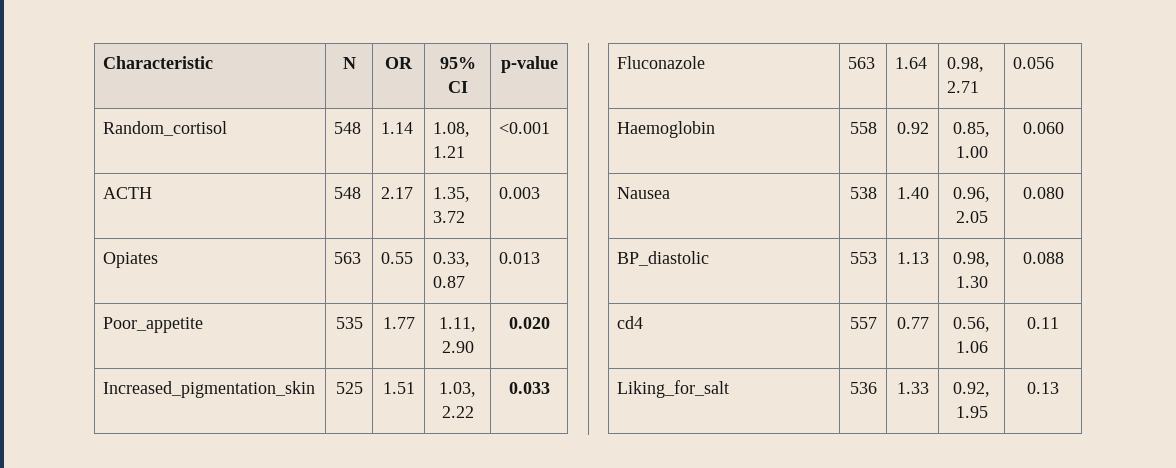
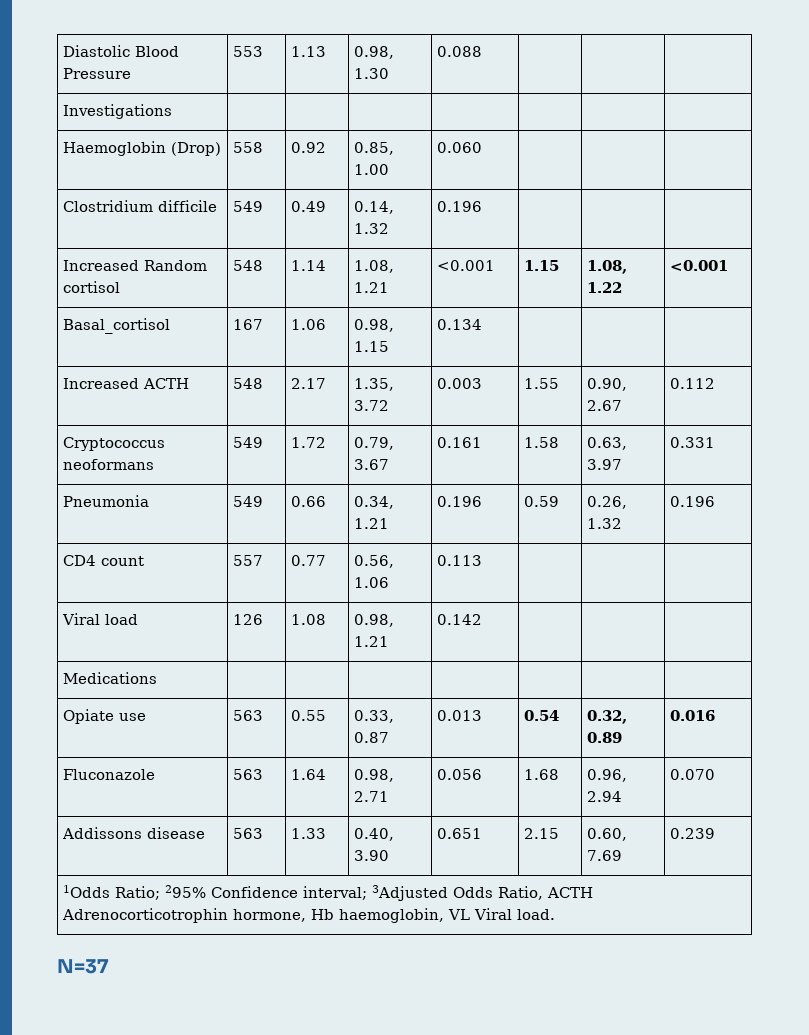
- Characteristic | N | OR | 95% CI | p-value
- Random_cortisol | 548 | 1.14 | 1.08, 1.21 | <0.001
- ACTH | 548 | 2.17 | 1.35, 3.72 | 0.003
- Opiates | 563 | 0.55 | 0.33, 0.87 | 0.013
- Poor_appetite | 535 | 1.77 | 1.11, 2.90 | 0.020
- Increased_pigmentation_skin | 525 | 1.51 | 1.03, 2.22 | 0.033
+ Diastolic Blood Pressure | 553 | 1.13 | 0.98, 1.30 | 0.088 | | |
+ Investigations | | | | | | |
+ Haemoglobin (Drop) | 558 | 0.92 | 0.85, 1.00 | 0.060 | | |
+ Clostridium difficile | 549 | 0.49 | 0.14, 1.32 | 0.196 | | |
+ Increased Random cortisol | 548 | 1.14 | 1.08, 1.21 | <0.001 | 1.15 | 1.08, 1.22 | <0.001
+ Basal_cortisol | 167 | 1.06 | 0.98, 1.15 | 0.134 | | |
+ Increased ACTH | 548 | 2.17 | 1.35, 3.72 | 0.003 | 1.55 | 0.90, 2.67 | 0.112
+ Cryptococcus neoformans | 549 | 1.72 | 0.79, 3.67 | 0.161 | 1.58 | 0.63, 3.97 | 0.331
+ Pneumonia | 549 | 0.66 | 0.34, 1.21 | 0.196 | 0.59 | 0.26, 1.32 | 0.196
+ CD4 count | 557 | 0.77 | 0.56, 1.06 | 0.113 | | |
+ Viral load | 126 | 1.08 | 0.98, 1.21 | 0.142 | | |
+ Medications | | | | | | |
+ Opiate use | 563 | 0.55 | 0.33, 0.87 | 0.013 | 0.54 | 0.32, 0.89 | 0.016
- Fluconazole | 563 | 1.64 | 0.98, 2.71 | 0.056
- Haemoglobin | 558 | 0.92 | 0.85, 1.00 | 0.060
- Nausea | 538 | 1.40 | 0.96, 2.05 | 0.080
- BP_diastolic | 553 | 1.13 | 0.98, 1.30 | 0.088
- cd4 | 557 | 0.77 | 0.56, 1.06 | 0.11
- Liking_for_salt | 536 | 1.33 | 0.92, 1.95 | 0.13
+ Fluconazole | 563 | 1.64 | 0.98, 2.71 | 0.056 | 1.68 | 0.96, 2.94 | 0.070
+ Addissons disease | 563 | 1.33 | 0.40, 3.90 | 0.651 | 2.15 | 0.60, 7.69 | 0.239
+ 1Odds Ratio; 295% Confidence interval; 3Adjusted Odds Ratio, ACTH Adrenocorticotrophin hormone, Hb haemoglobin, VL Viral load.
+ N=37

